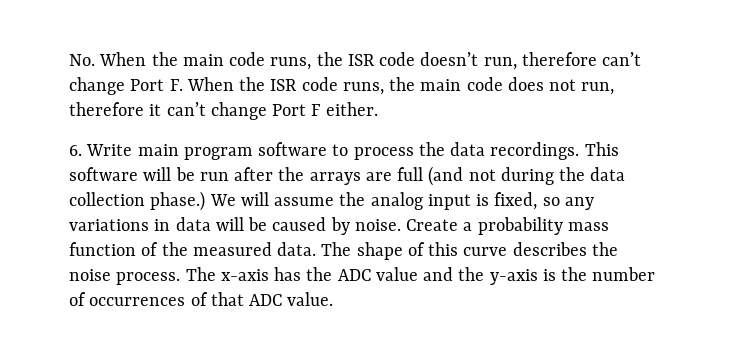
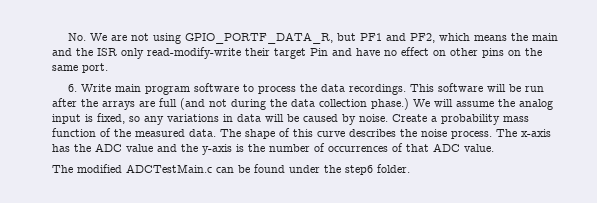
- No. When the main code runs, the ISR code doesn’t run, therefore can’t change Port F. When the ISR code runs, the main code does not run, therefore it can’t change Port F either.
+ No. We are not using GPIO_PORTF_DATA_R, but PF1 and PF2, which means the main and the ISR only read-modify-write their target Pin and have no effect on other pins on the same port.
+ The modified ADCTestMain.c can be found under the step6 folder.

